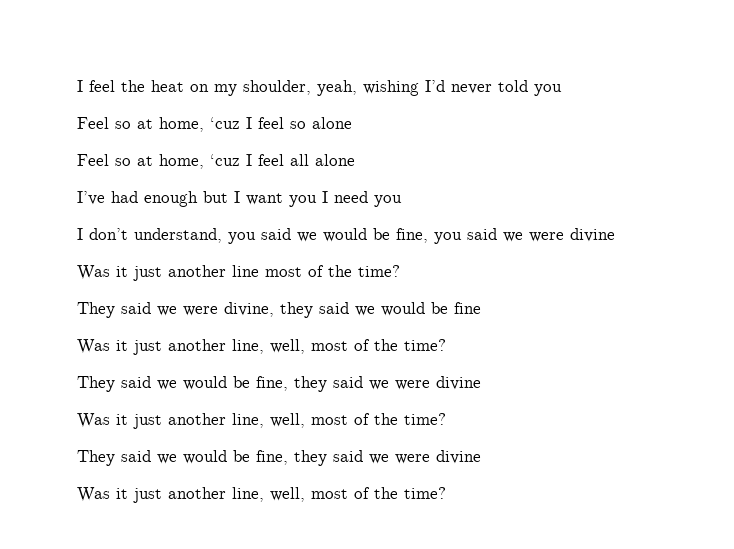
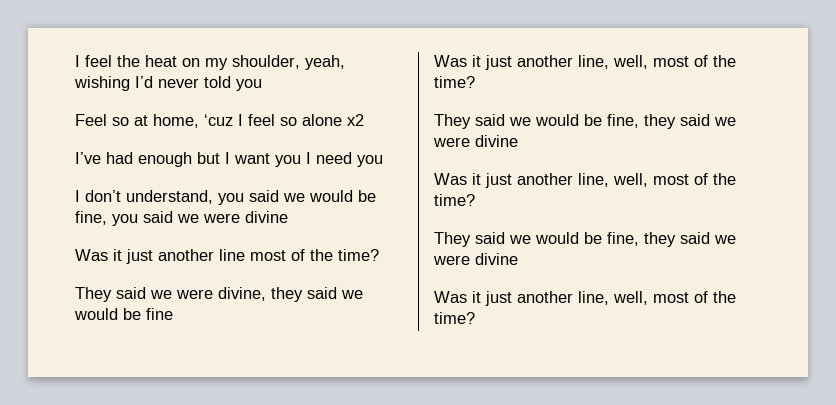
- Feel so at home, ‘cuz I feel so alone
- Feel so at home, ‘cuz I feel all alone
+ Feel so at home, ‘cuz I feel so alone x2

